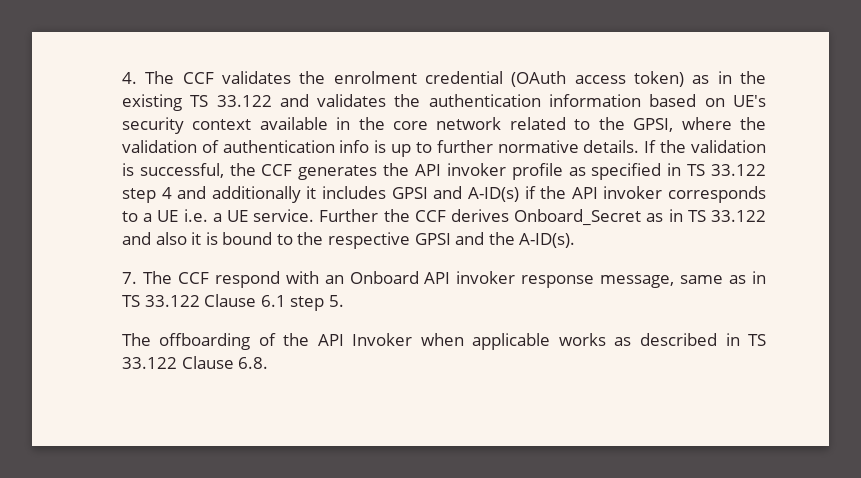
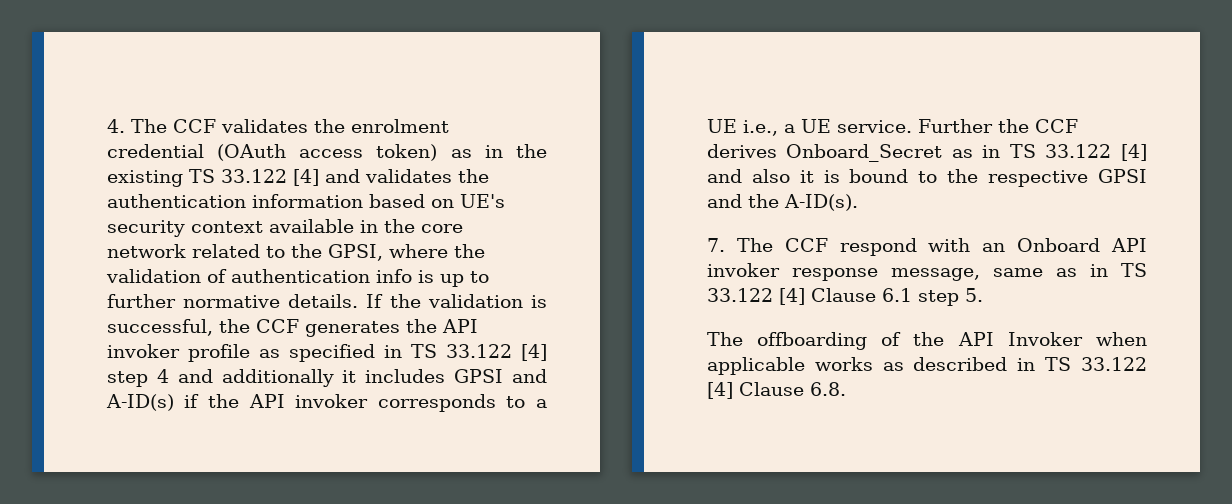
- 4. The CCF validates the enrolment credential (OAuth access token) as in the existing TS 33.122 and validates the authentication information based on UE's security context available in the core network related to the GPSI, where the validation of authentication info is up to further normative details.
+ 4. The CCF validates the enrolment credential (OAuth access token) as in the existing TS 33.122 [4] and validates the authentication information based on UE's security context available in the core network related to the GPSI, where the validation of authentication info is up to further normative details.
- If the validation is successful, the CCF generates the API invoker profile as specified in TS 33.122 step 4 and additionally it includes GPSI and A-ID(s) if the API invoker corresponds to a UE i.e. a UE service.
+ If the validation is successful, the CCF generates the API invoker profile as specified in TS 33.122 [4] step 4 and additionally it includes GPSI and A-ID(s) if the API invoker corresponds to a UE i.e., a UE service.
- Further the CCF derives Onboard_Secret as in TS 33.122 and also it is bound to the respective GPSI and the A-ID(s).
+ Further the CCF derives Onboard_Secret as in TS 33.122 [4] and also it is bound to the respective GPSI and the A-ID(s).
- 7. The CCF respond with an Onboard API invoker response message, same as in TS 33.122 Clause 6.1 step 5.
+ 7. The CCF respond with an Onboard API invoker response message, same as in TS 33.122 [4] Clause 6.1 step 5.
- The offboarding of the API Invoker when applicable works as described in TS 33.122 Clause 6.8.
+ The offboarding of the API Invoker when applicable works as described in TS 33.122 [4] Clause 6.8.

